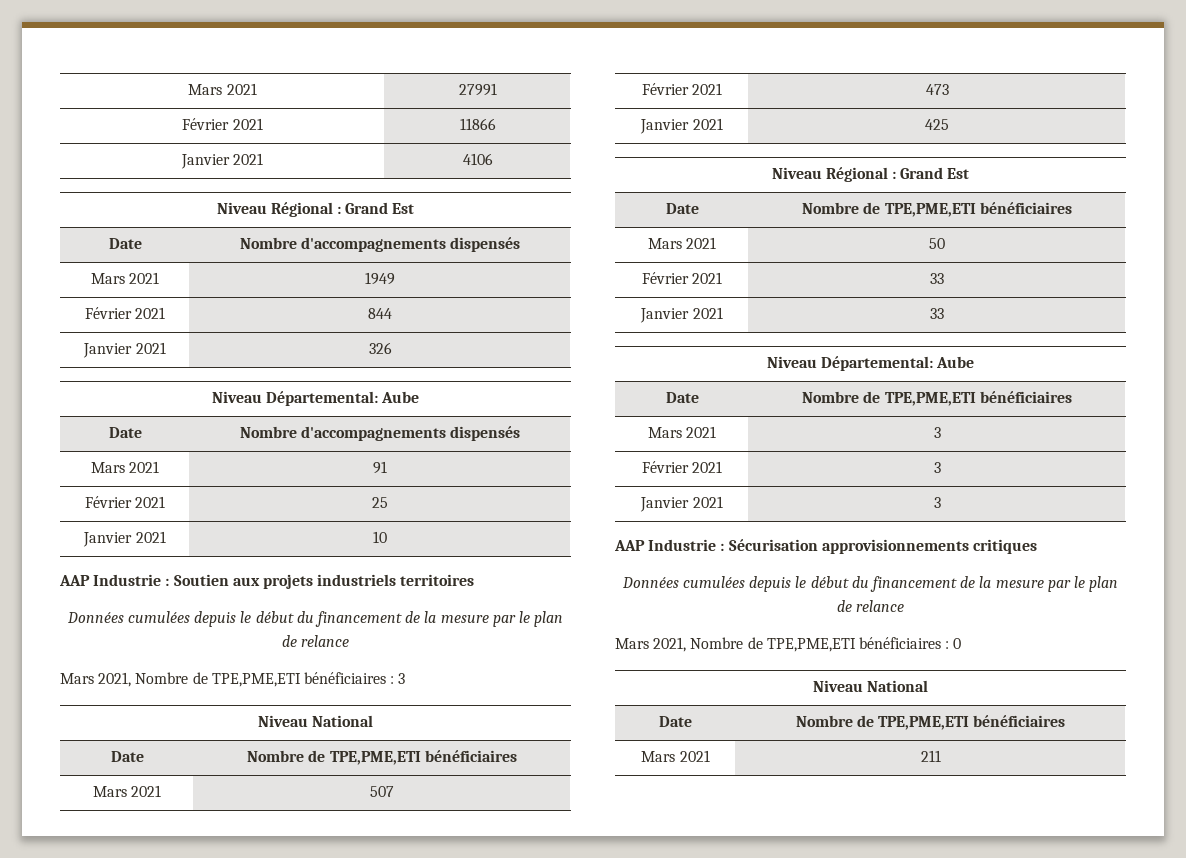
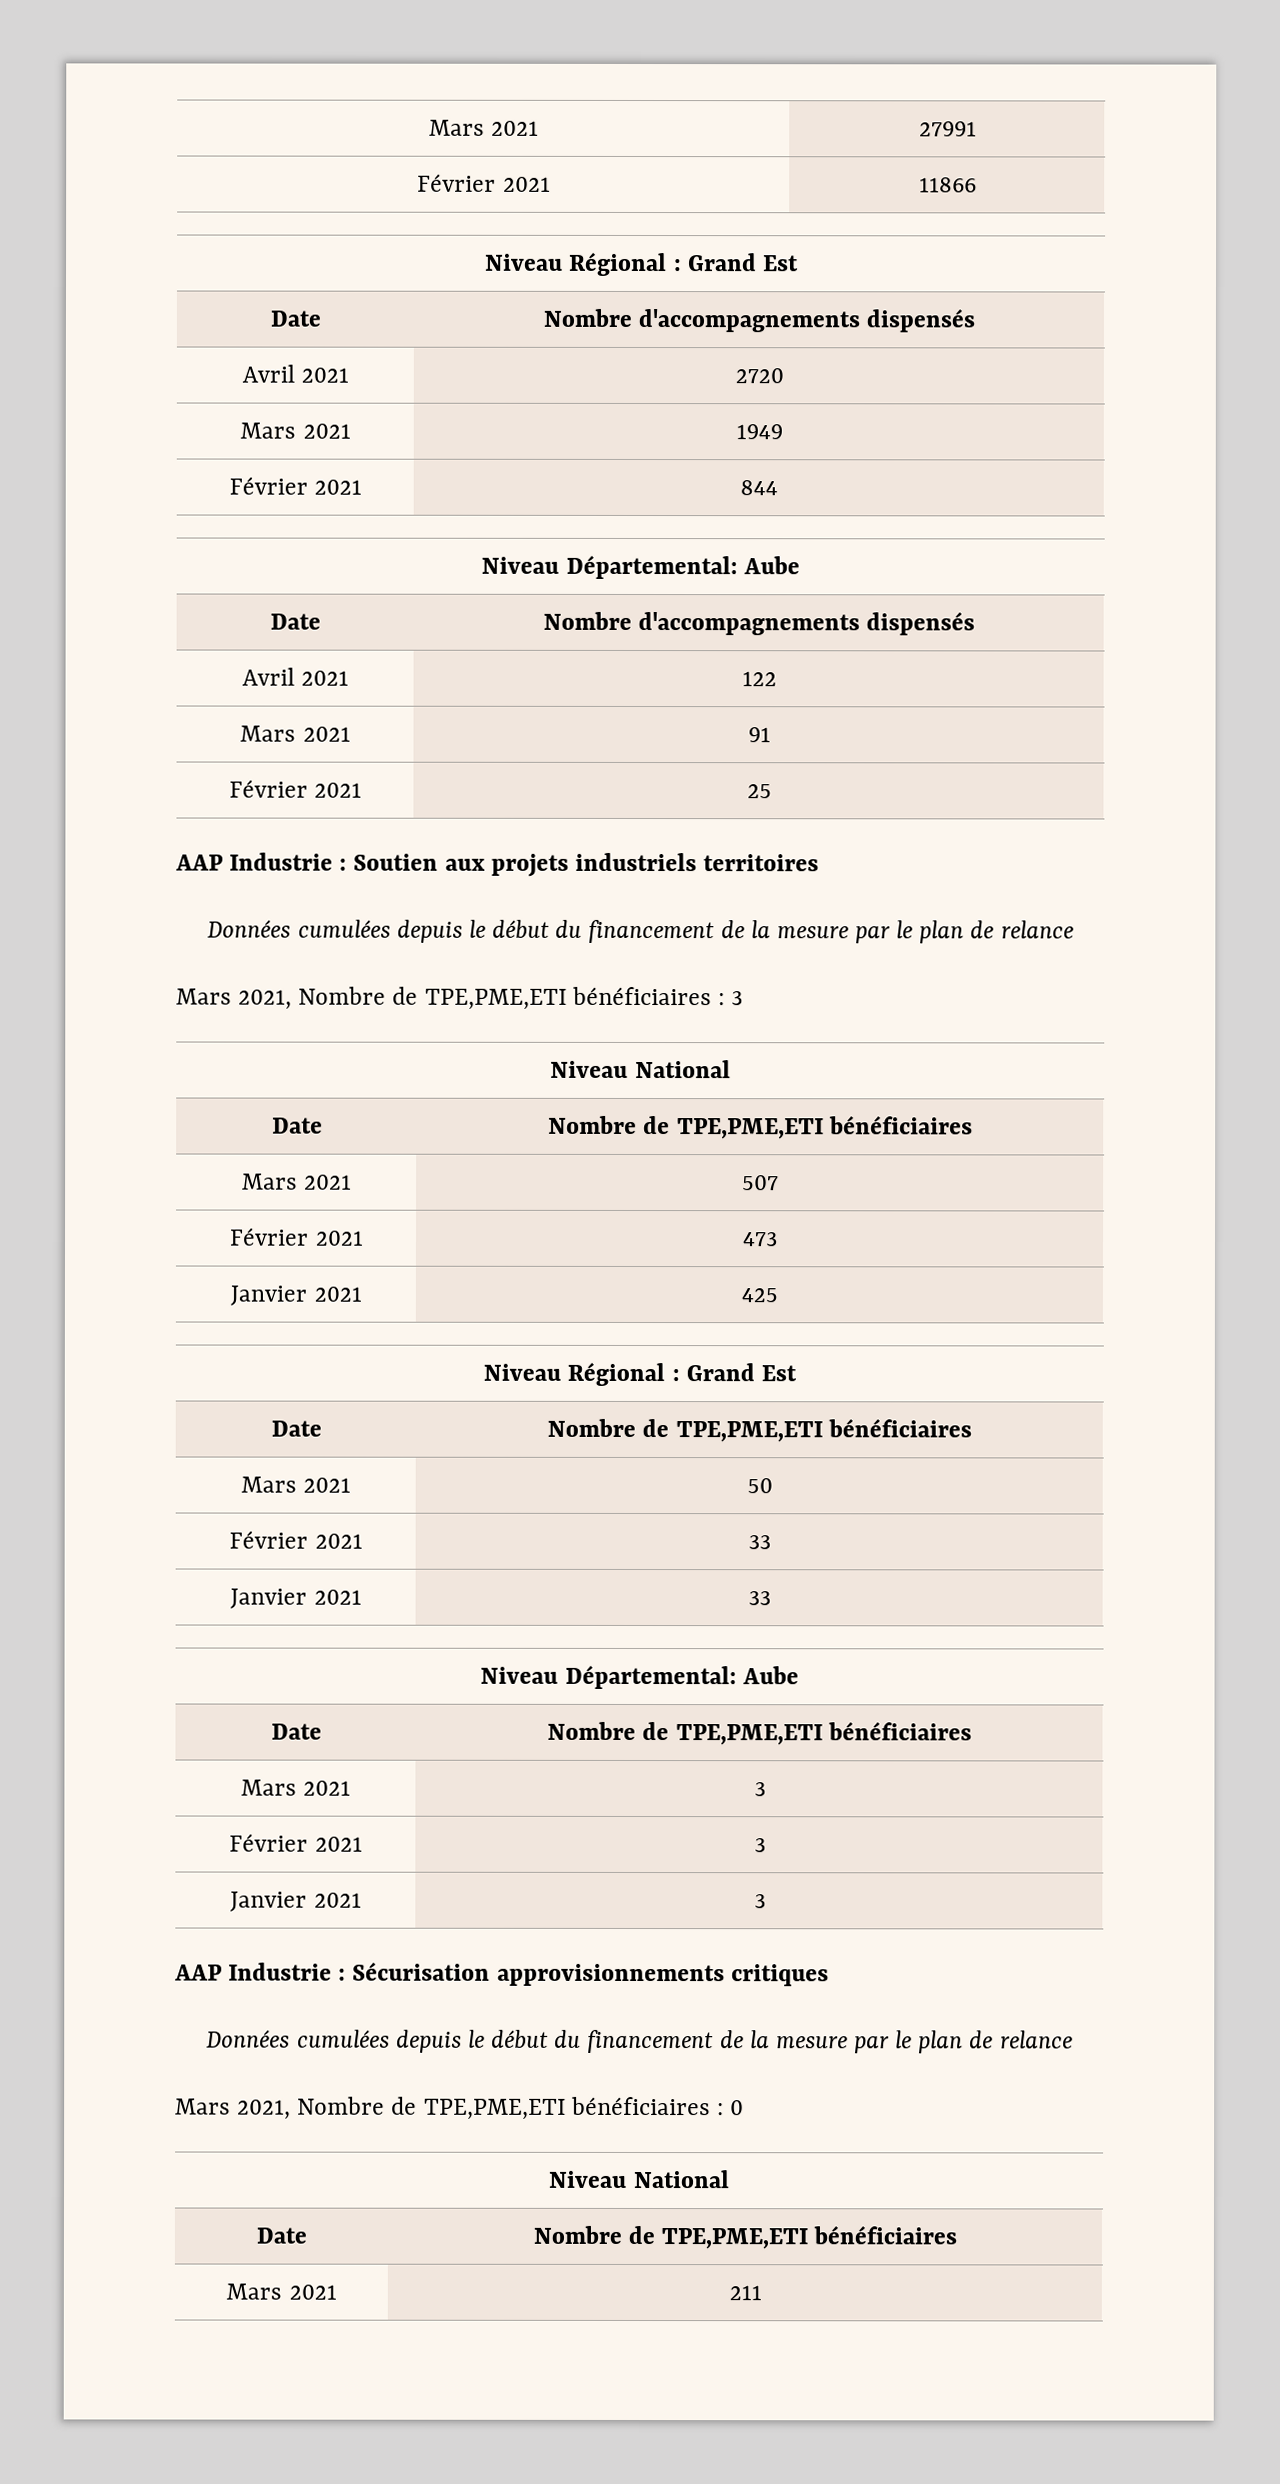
- Janvier 2021 | 4106
+ Avril 2021 | 2720
- Janvier 2021 | 326
+ Avril 2021 | 122
- Janvier 2021 | 10

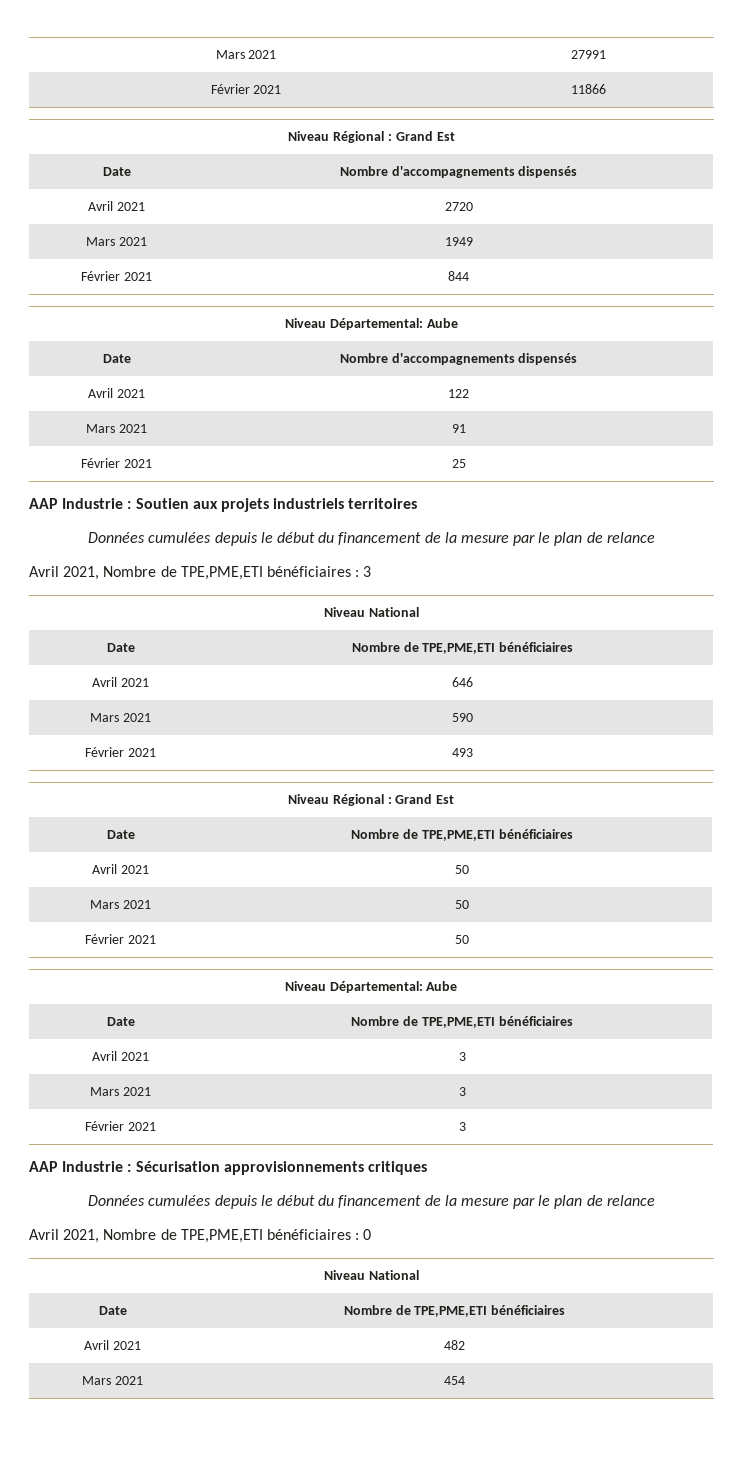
- Mars 2021, Nombre de TPE,PME,ETI bénéficiaires : 3
+ Avril 2021, Nombre de TPE,PME,ETI bénéficiaires : 3
- Mars 2021 | 507
- Février 2021 | 473
- Janvier 2021 | 425
+ Avril 2021 | 646
+ Mars 2021 | 590
+ Février 2021 | 493
+ Avril 2021 | 50
- Février 2021 | 33
- Janvier 2021 | 33
+ Février 2021 | 50
+ Avril 2021 | 3
- Janvier 2021 | 3
- Mars 2021, Nombre de TPE,PME,ETI bénéficiaires : 0
+ Avril 2021, Nombre de TPE,PME,ETI bénéficiaires : 0
- Mars 2021 | 211
+ Avril 2021 | 482
+ Mars 2021 | 454

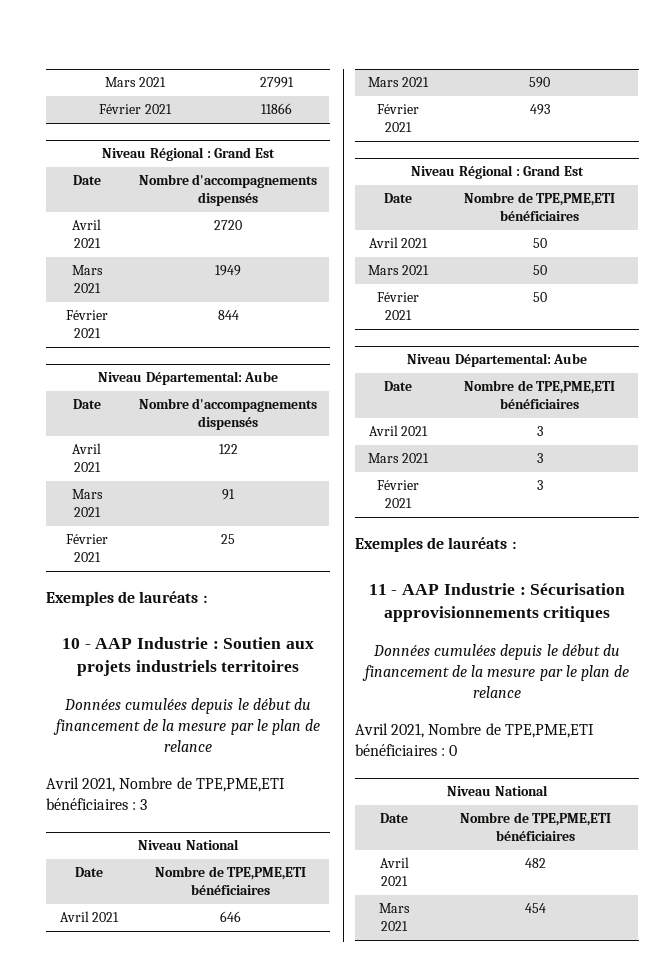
  Février 2021 | 25
- AAP Industrie : Soutien aux projets industriels territoires
+ Exemples de lauréats :
+ 10 - AAP Industrie : Soutien aux projets industriels territoires
  Février 2021 | 3
- AAP Industrie : Sécurisation approvisionnements critiques
+ Exemples de lauréats :
+ 11 - AAP Industrie : Sécurisation approvisionnements critiques

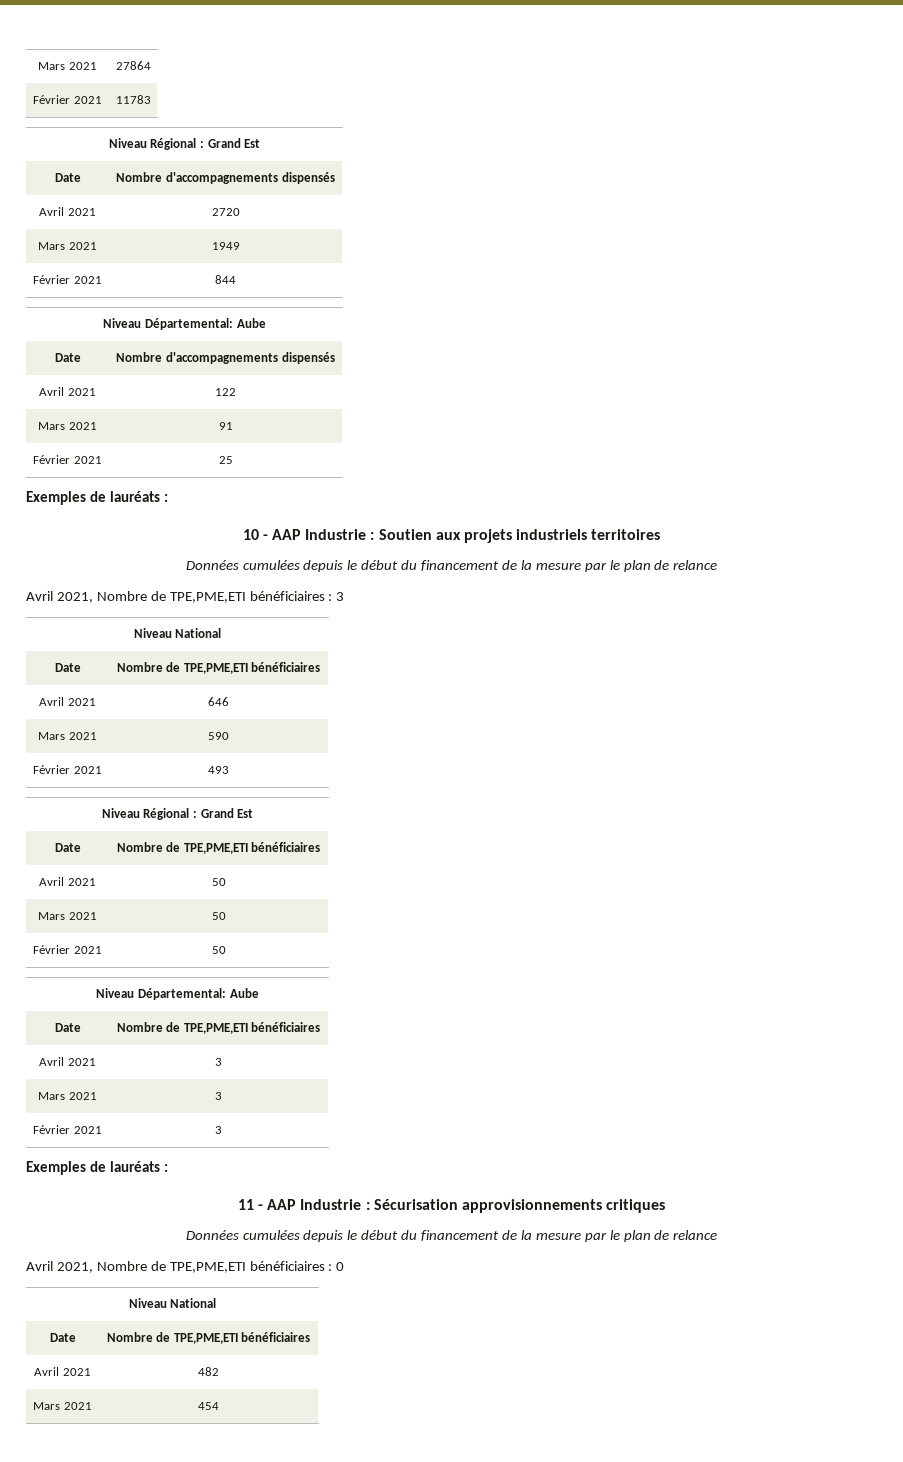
- Mars 2021 | 27991
- Février 2021 | 11866
+ Mars 2021 | 27864
+ Février 2021 | 11783

